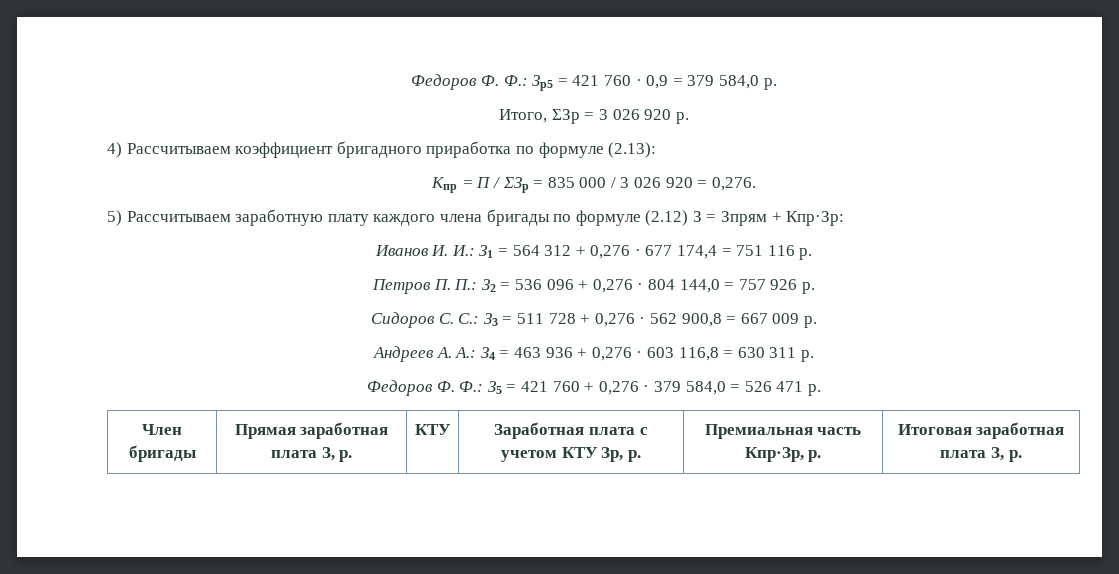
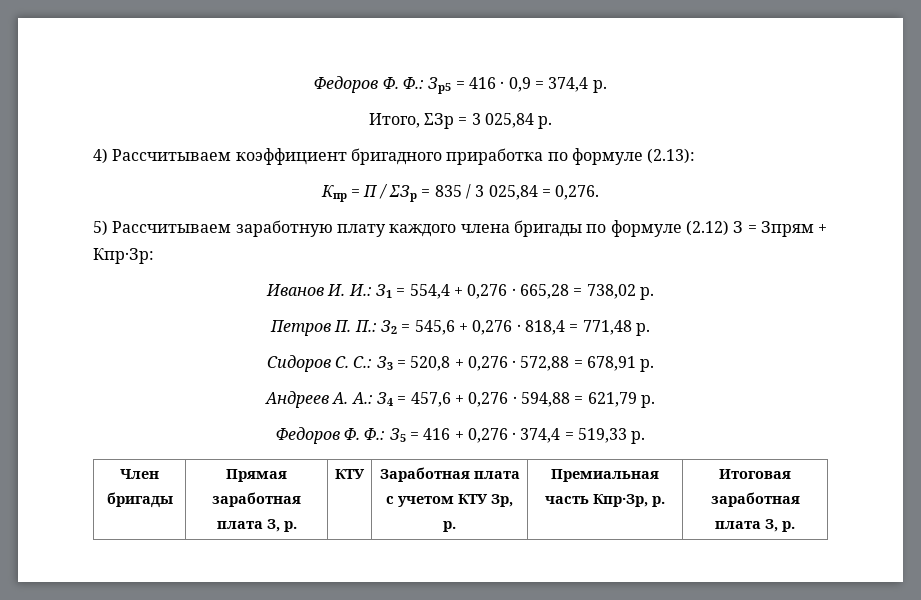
- Федоров Ф. Ф.: Зр5 = 421 760 · 0,9 = 379 584,0 р.
+ Федоров Ф. Ф.: Зр5 = 416 · 0,9 = 374,4 р.
- Итого, ΣЗр = 3 026 920 р.
+ Итого, ΣЗр = 3 025,84 р.
- Кпр = П / ΣЗр = 835 000 / 3 026 920 = 0,276.
+ Кпр = П / ΣЗр = 835 / 3 025,84 = 0,276.
- Иванов И. И.: З1 = 564 312 + 0,276 · 677 174,4 = 751 116 р.
+ Иванов И. И.: З1 = 554,4 + 0,276 · 665,28 = 738,02 р.
- Петров П. П.: З2 = 536 096 + 0,276 · 804 144,0 = 757 926 р.
+ Петров П. П.: З2 = 545,6 + 0,276 · 818,4 = 771,48 р.
- Сидоров С. С.: З3 = 511 728 + 0,276 · 562 900,8 = 667 009 р.
+ Сидоров С. С.: З3 = 520,8 + 0,276 · 572,88 = 678,91 р.
- Андреев А. А.: З4 = 463 936 + 0,276 · 603 116,8 = 630 311 р.
+ Андреев А. А.: З4 = 457,6 + 0,276 · 594,88 = 621,79 р.
- Федоров Ф. Ф.: З5 = 421 760 + 0,276 · 379 584,0 = 526 471 р.
+ Федоров Ф. Ф.: З5 = 416 + 0,276 · 374,4 = 519,33 р.

